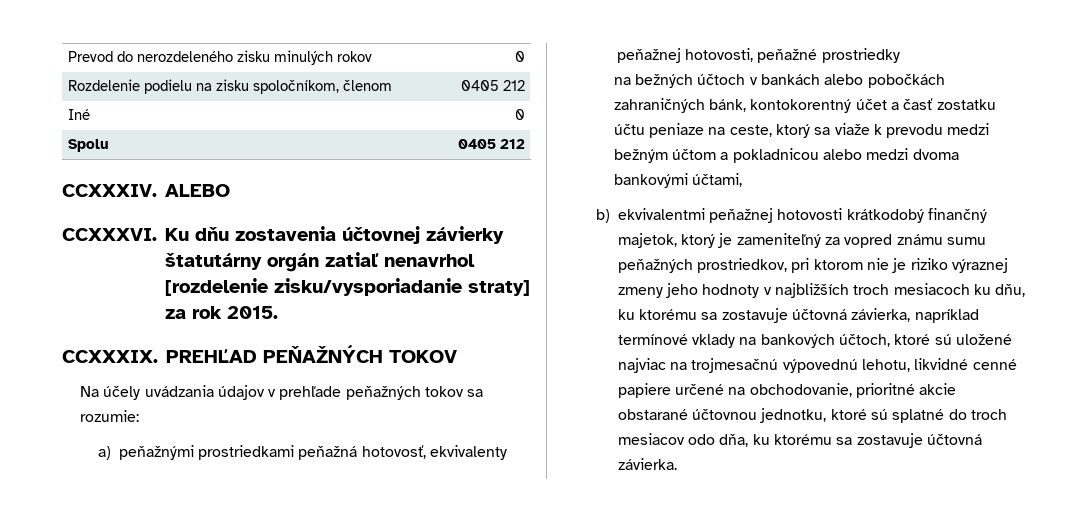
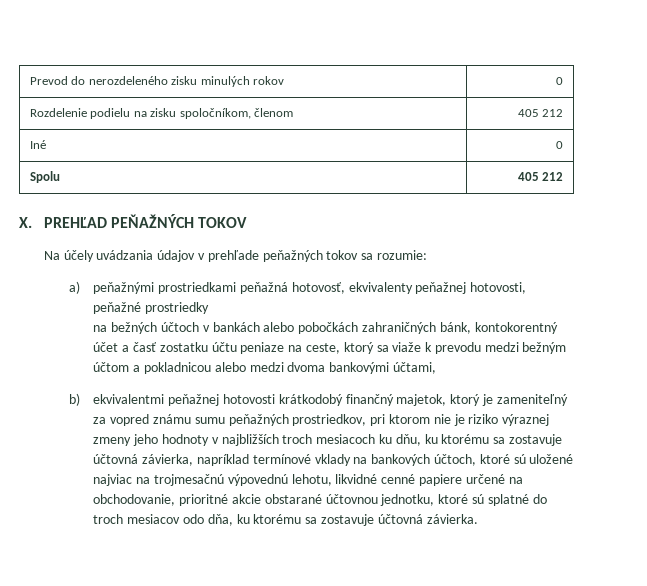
- Rozdelenie podielu na zisku spoločníkom, členom | 0405 212
+ Rozdelenie podielu na zisku spoločníkom, členom | 405 212
- Spolu | 0405 212
- CCXXXIV. ALEBO
- CCXXXVI. Ku dňu zostavenia účtovnej závierky štatutárny orgán zatiaľ nenavrhol [rozdelenie zisku/vysporiadanie straty] za rok 2015.
- CCXXXIX. PREHĽAD PEŇAŽNÝCH TOKOV
+ Spolu | 405 212
+ X. PREHĽAD PEŇAŽNÝCH TOKOV

